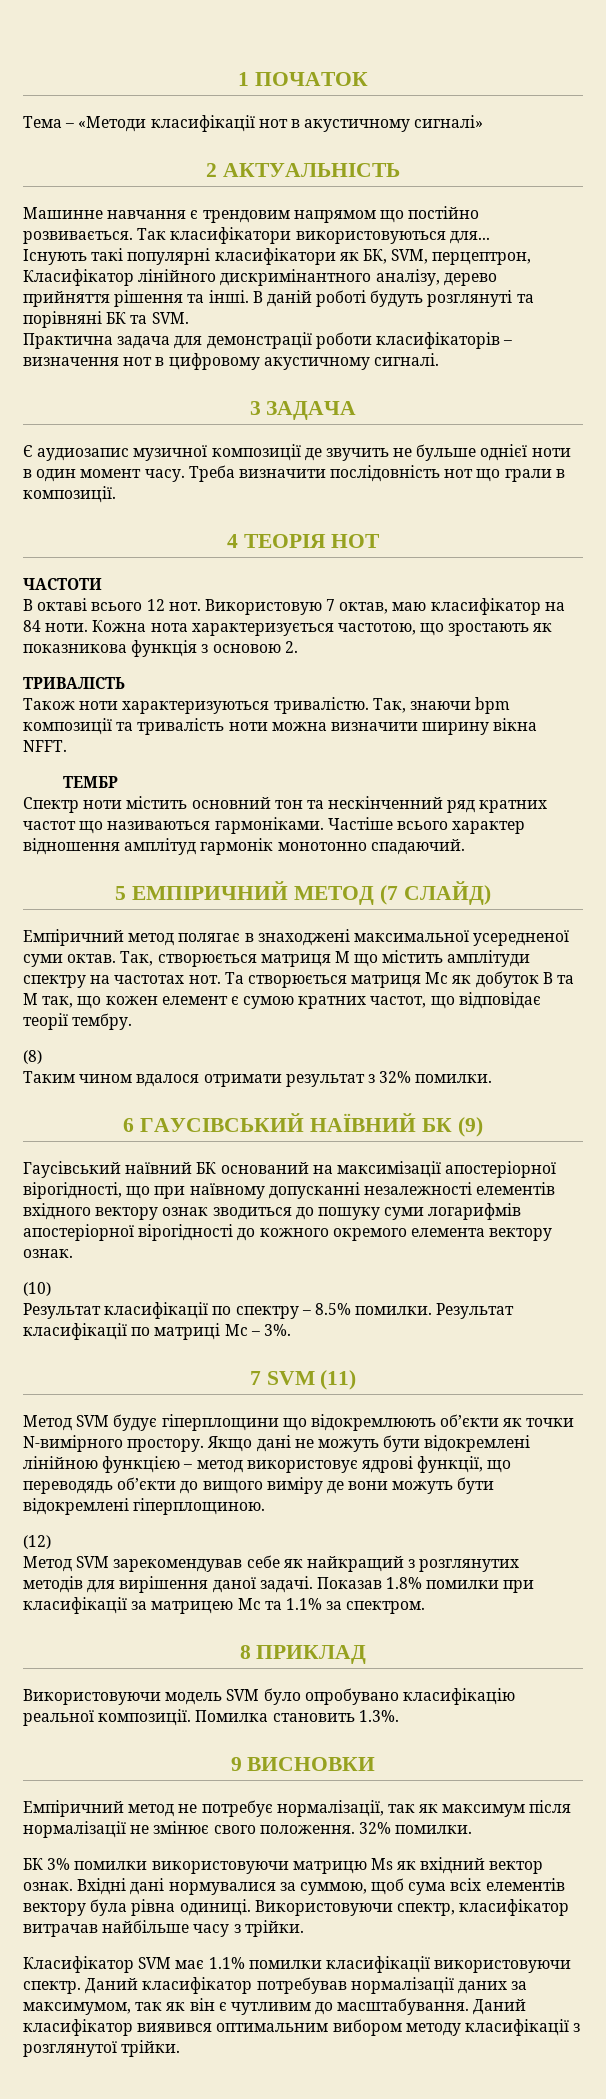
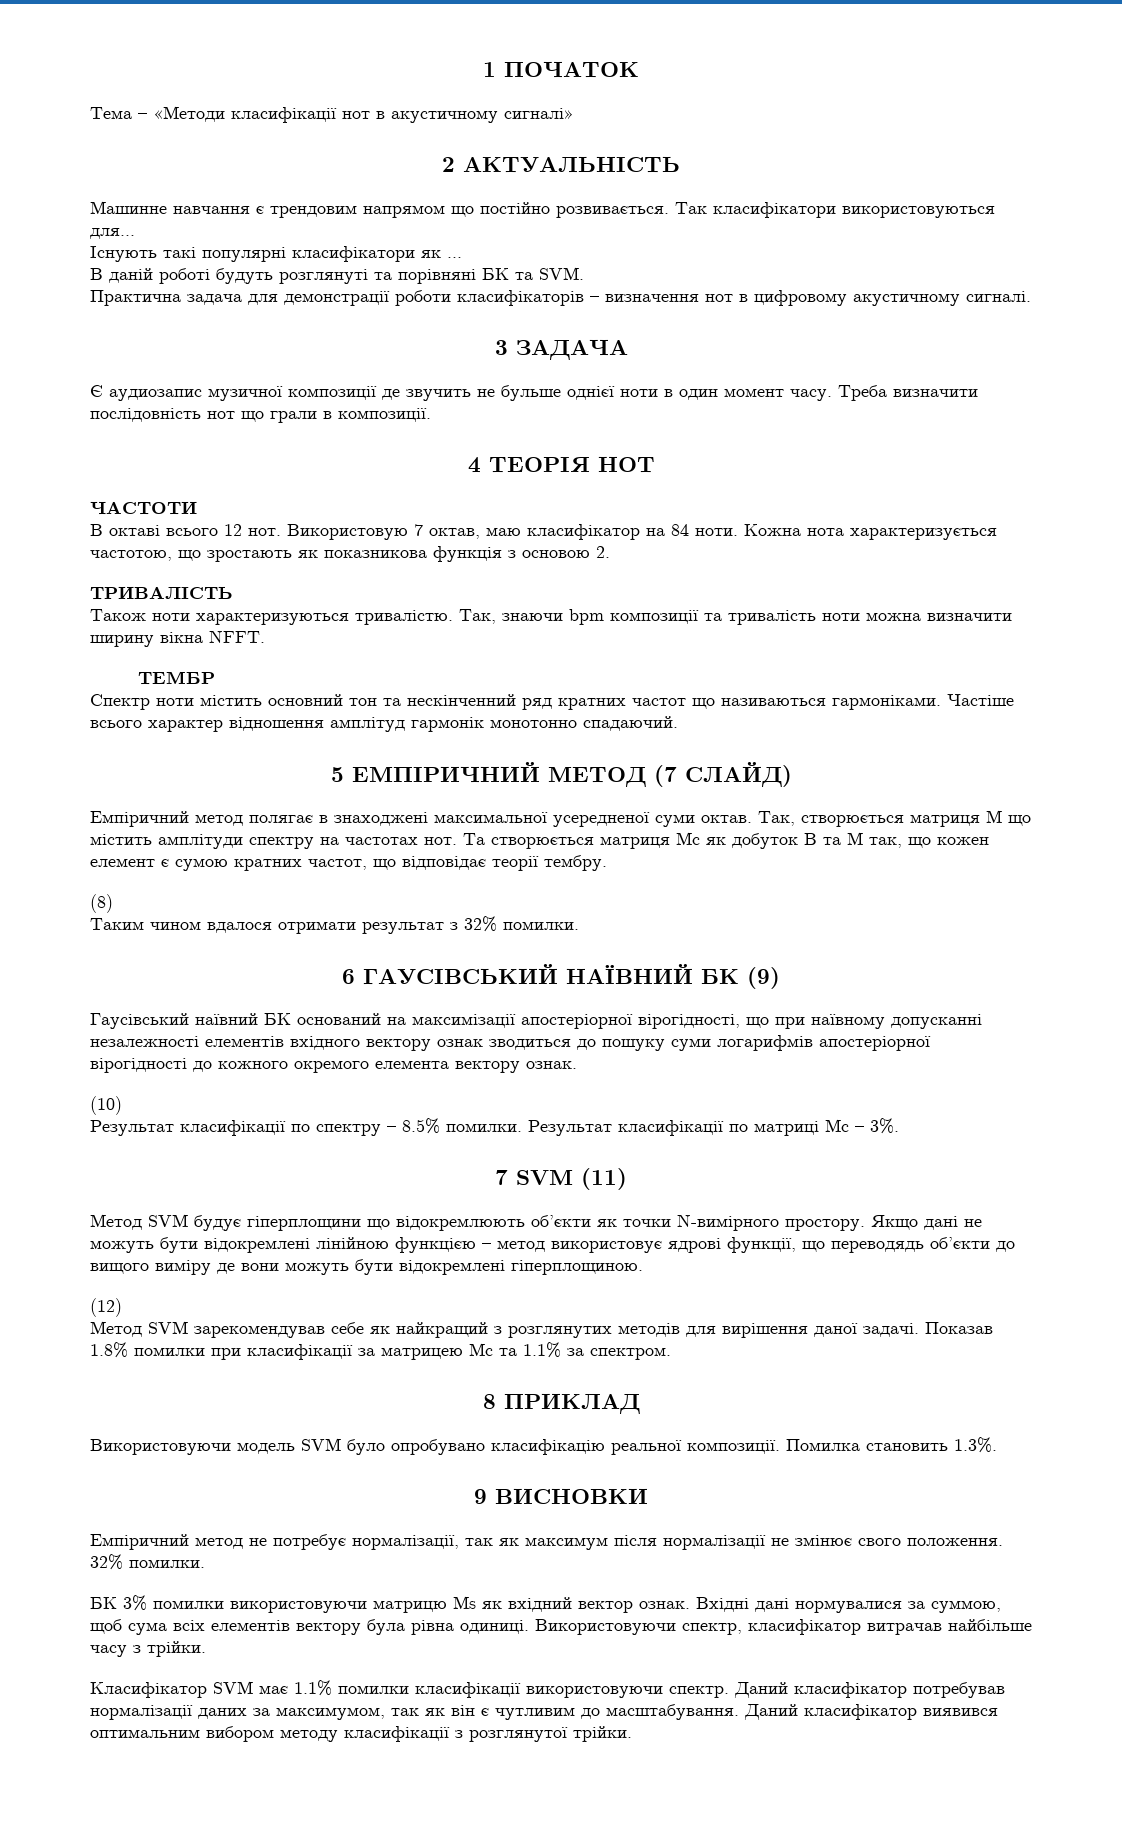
- Існують такі популярні класифікатори як БК, SVM, перцептрон, Класифікатор лінійного дискримінантного аналізу, дерево прийняття рішення та інші. В даній роботі будуть розглянуті та порівняні БК та SVM.
+ Існують такі популярні класифікатори як ...
+ В даній роботі будуть розглянуті та порівняні БК та SVM.

